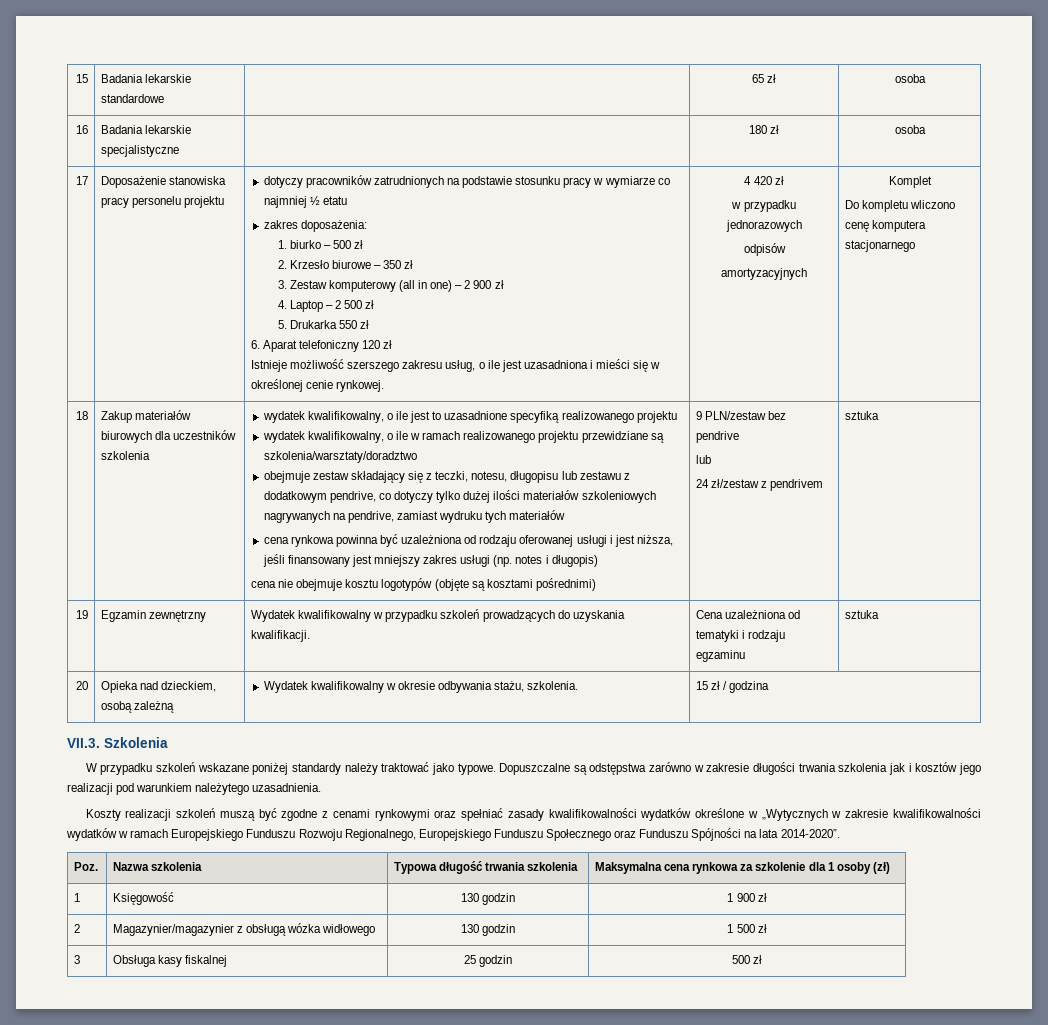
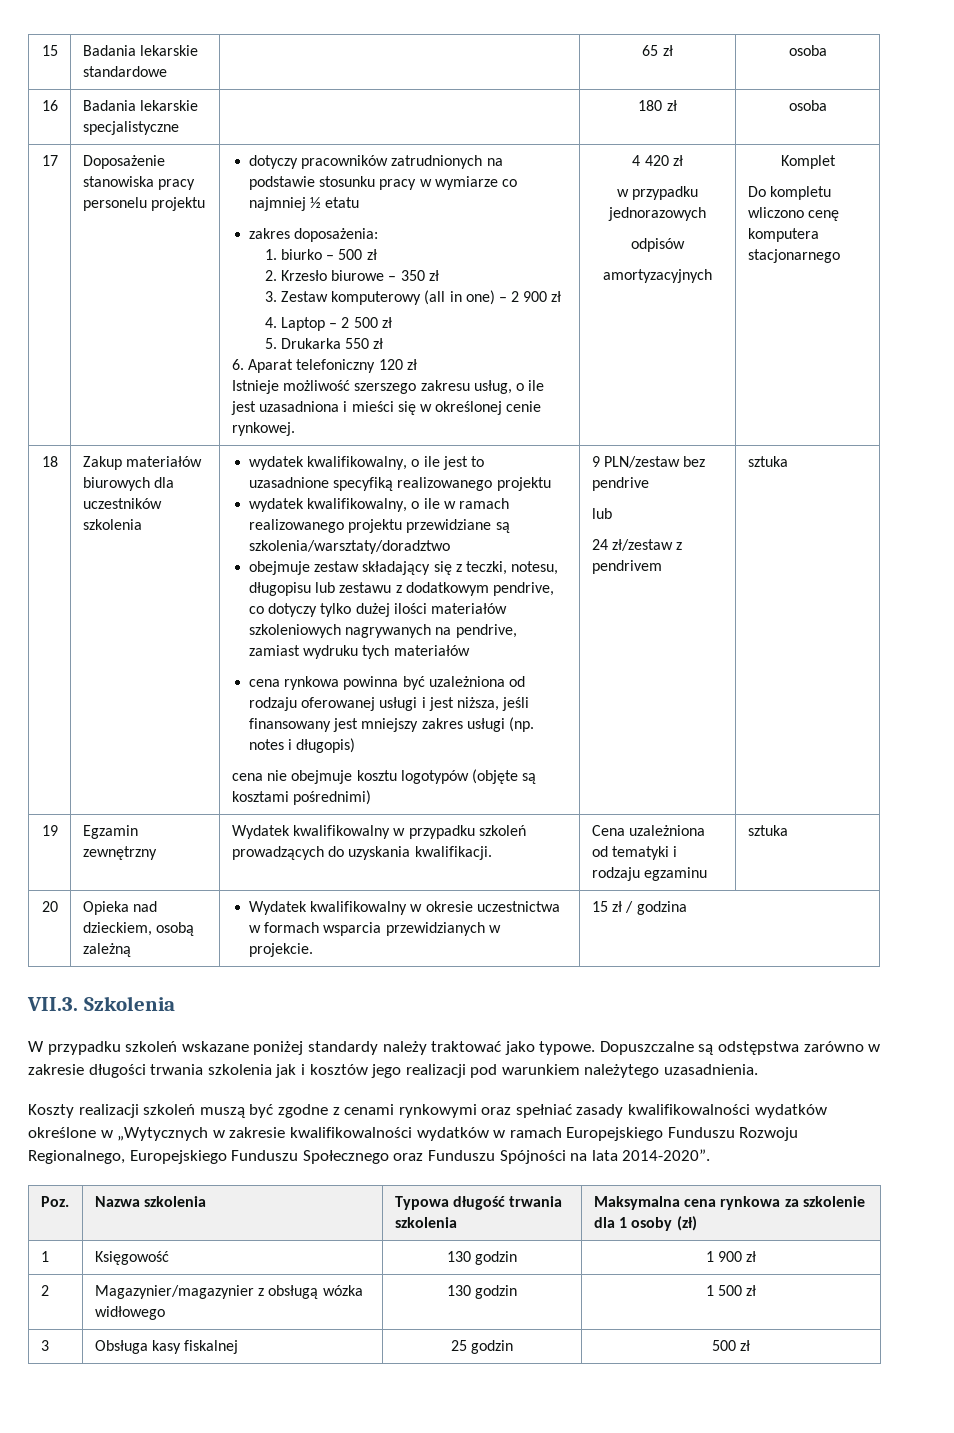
- 20 | Opieka nad dzieckiem, osobą zależną | Wydatek kwalifikowalny w okresie odbywania stażu, szkolenia. | 15 zł / godzina
+ 20 | Opieka nad dzieckiem, osobą zależną | Wydatek kwalifikowalny w okresie uczestnictwa w formach wsparcia przewidzianych w projekcie. | 15 zł / godzina

